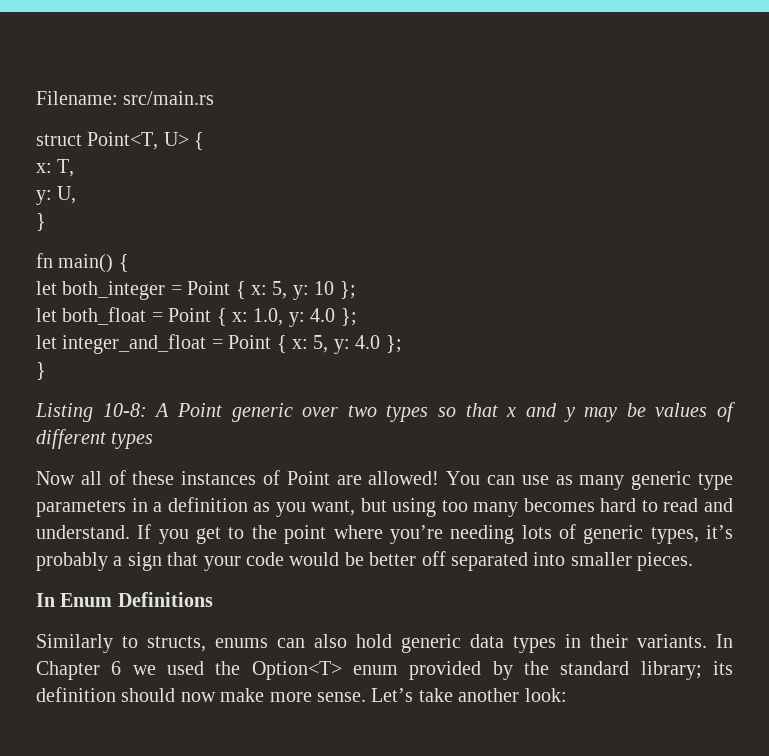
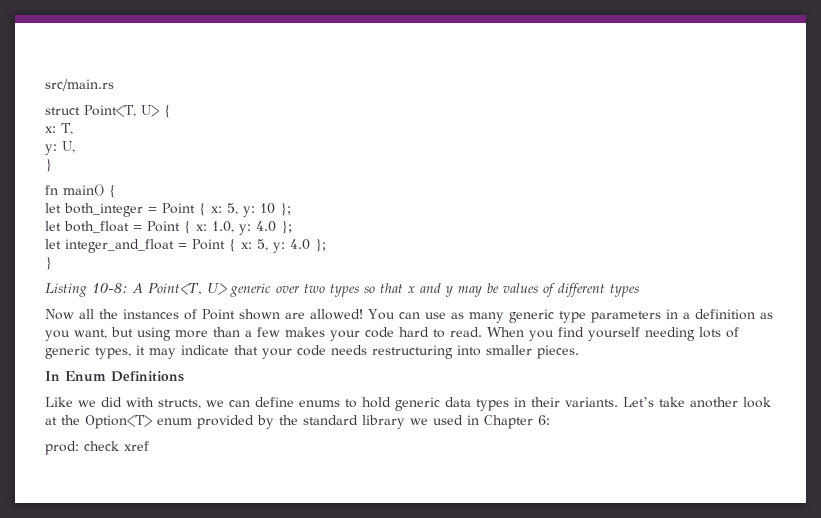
- Filename: src/main.rs
+ src/main.rs
- Listing 10-8: A Point generic over two types so that x and y may be values of different types
+ Listing 10-8: A Point<T, U> generic over two types so that x and y may be values of different types
- Now all of these instances of Point are allowed!
+ Now all the instances of Point shown are allowed!
- You can use as many generic type parameters in a definition as you want, but using too many becomes hard to read and understand. If you get to the point where you’re needing lots of generic types, it’s probably a sign that your code would be better off separated into smaller pieces.
+ You can use as many generic type parameters in a definition as you want, but using more than a few makes your code hard to read. When you find yourself needing lots of generic types, it may indicate that your code needs restructuring into smaller pieces.
- Similarly to structs, enums can also hold generic data types in their variants.
+ Like we did with structs, we can define enums to hold generic data types in their variants.
- In Chapter 6 we used the Option<T> enum provided by the standard library; its definition should now make more sense. Let’s take another look:
+ Let’s take another look at the Option<T> enum provided by the standard library we used in Chapter 6:
+ prod: check xref

